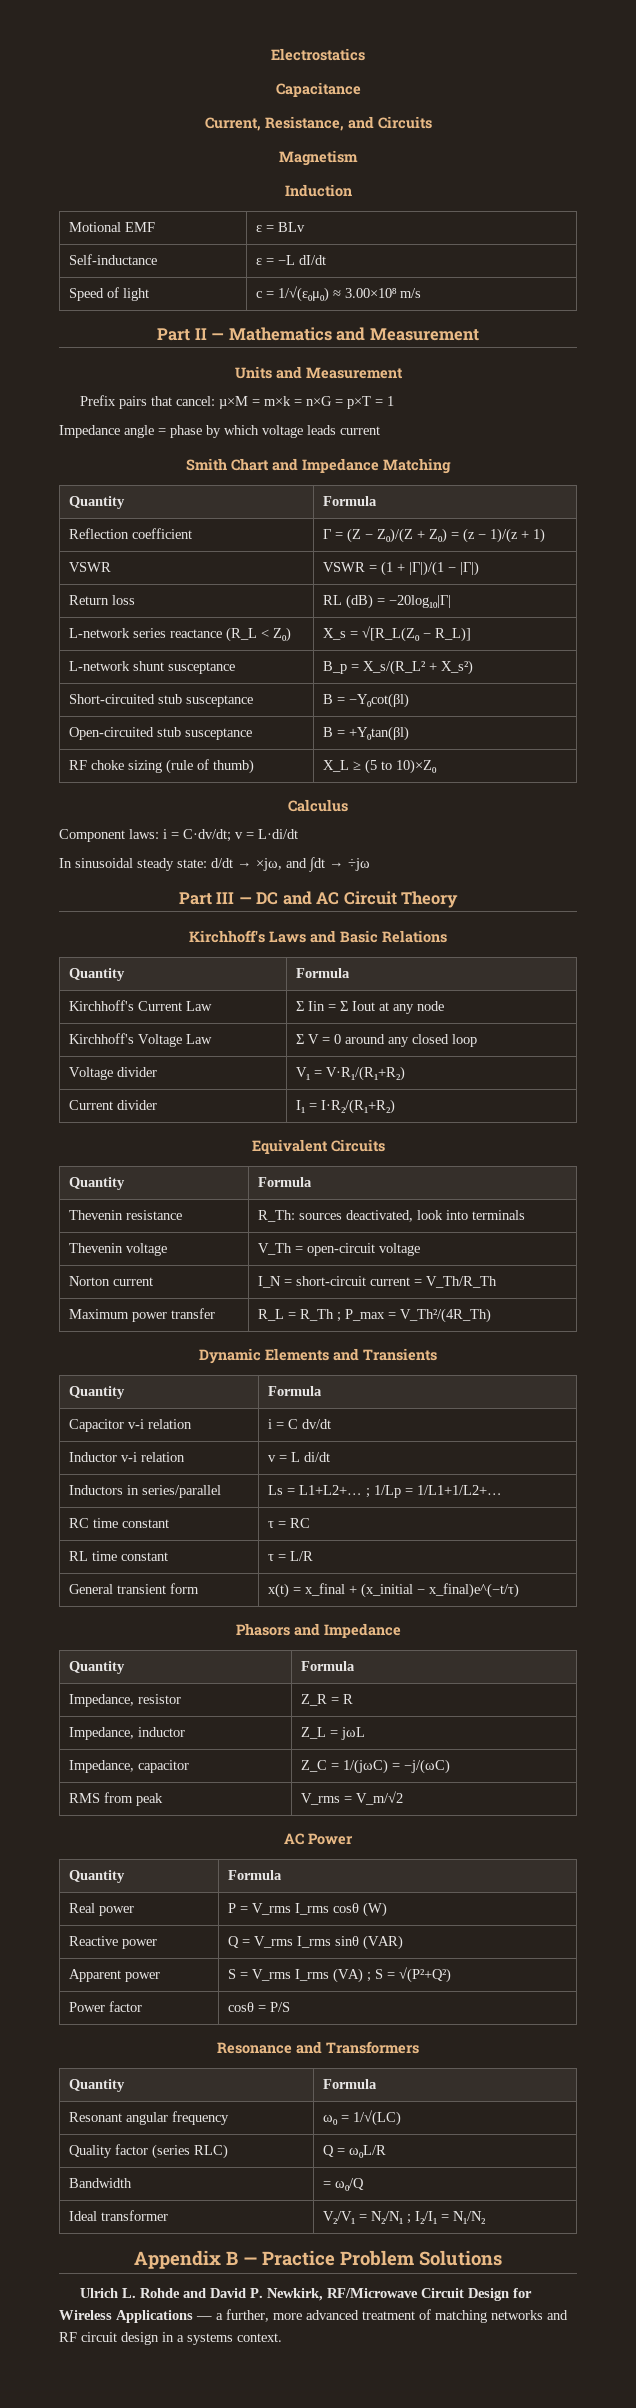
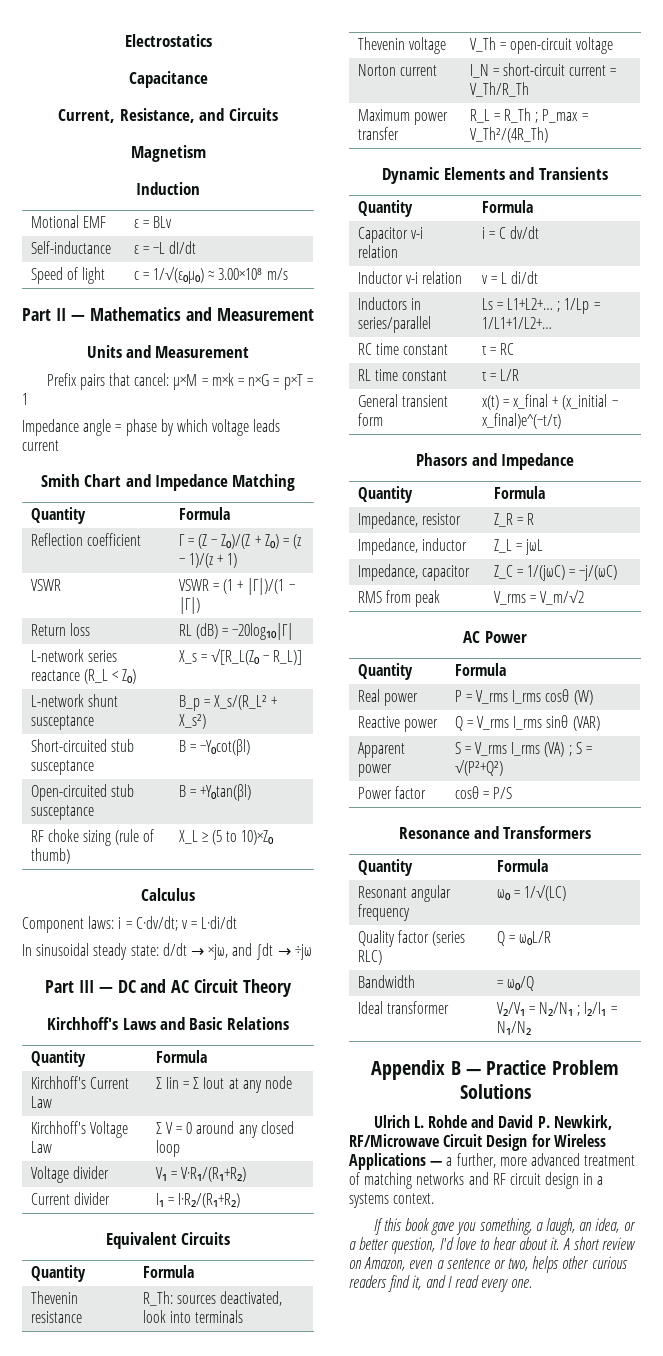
+ If this book gave you something, a laugh, an idea, or a better question, I'd love to hear about it. A short review on Amazon, even a sentence or two, helps other curious readers find it, and I read every one.

